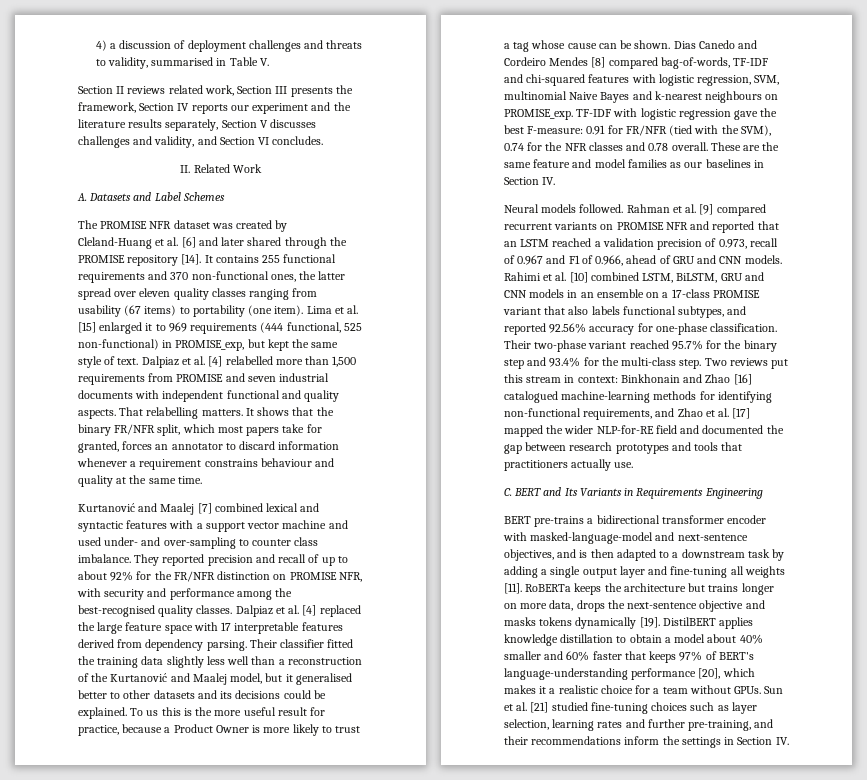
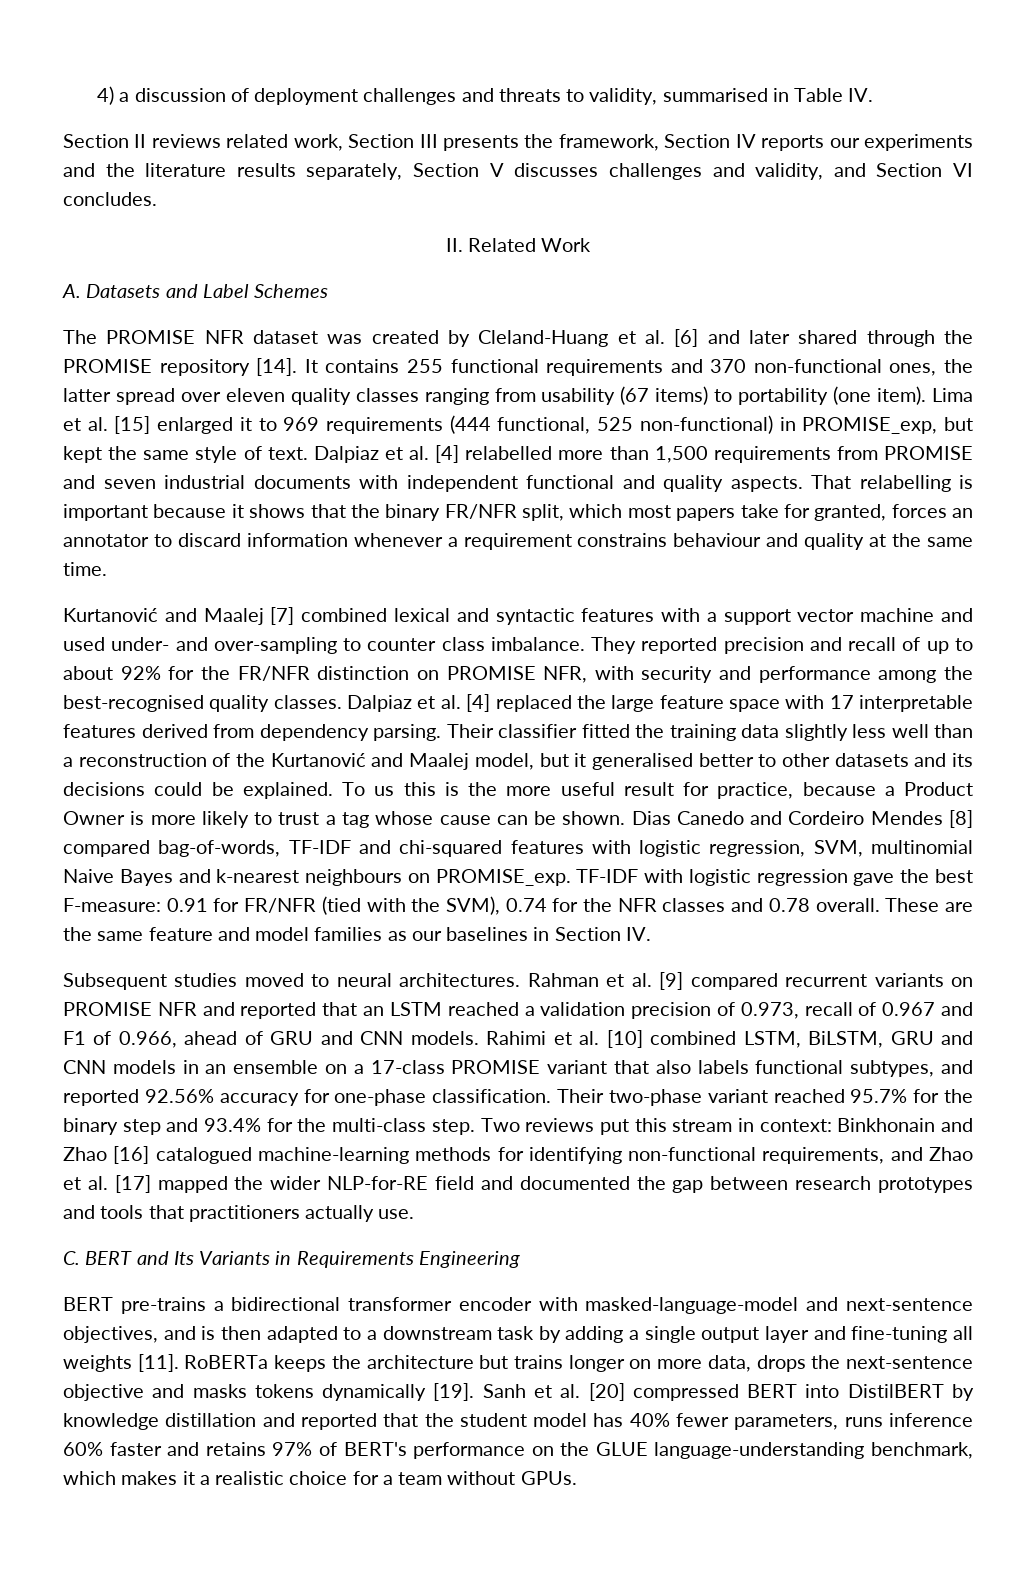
- 4) a discussion of deployment challenges and threats to validity, summarised in Table V.
+ 4) a discussion of deployment challenges and threats to validity, summarised in Table IV.
- Section II reviews related work, Section III presents the framework, Section IV reports our experiment and the literature results separately, Section V discusses challenges and validity, and Section VI concludes.
+ Section II reviews related work, Section III presents the framework, Section IV reports our experiments and the literature results separately, Section V discusses challenges and validity, and Section VI concludes.
- That relabelling matters. It shows that the binary FR/NFR split, which most papers take for granted, forces an annotator to discard information whenever a requirement constrains behaviour and quality at the same time.
+ That relabelling is important because it shows that the binary FR/NFR split, which most papers take for granted, forces an annotator to discard information whenever a requirement constrains behaviour and quality at the same time.
- Neural models followed.
+ Subsequent studies moved to neural architectures.
- DistilBERT applies knowledge distillation to obtain a model about 40% smaller and 60% faster that keeps 97% of BERT's language-understanding performance [20], which makes it a realistic choice for a team without GPUs. Sun et al. [21] studied fine-tuning choices such as layer selection, learning rates and further pre-training, and their recommendations inform the settings in Section IV.
+ Sanh et al. [20] compressed BERT into DistilBERT by knowledge distillation and reported that the student model has 40% fewer parameters, runs inference 60% faster and retains 97% of BERT's performance on the GLUE language-understanding benchmark, which makes it a realistic choice for a team without GPUs.

